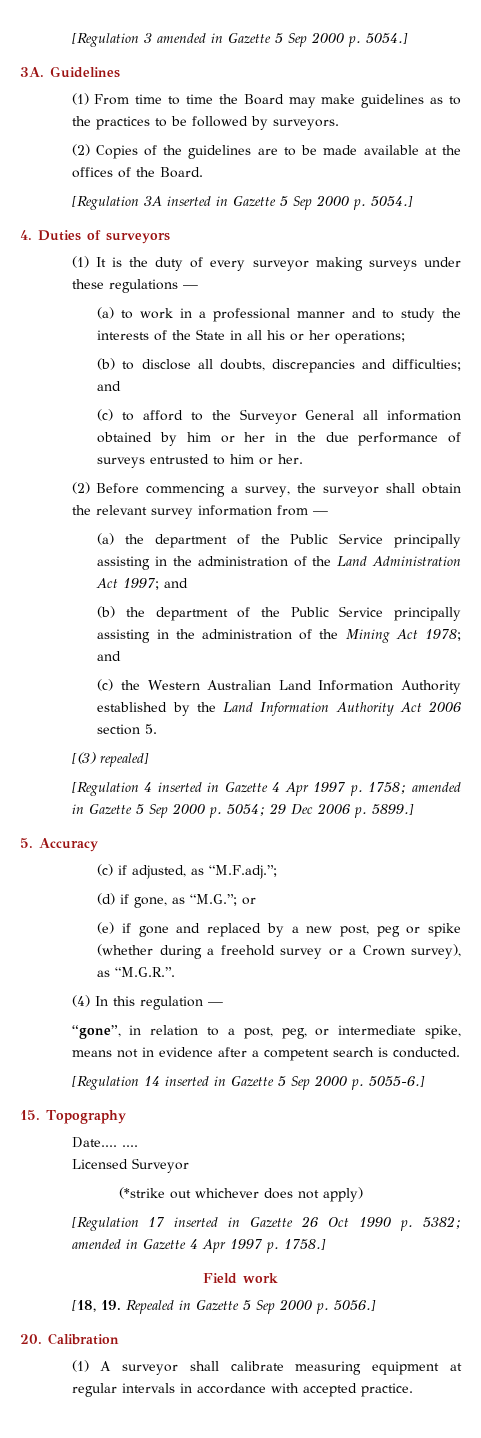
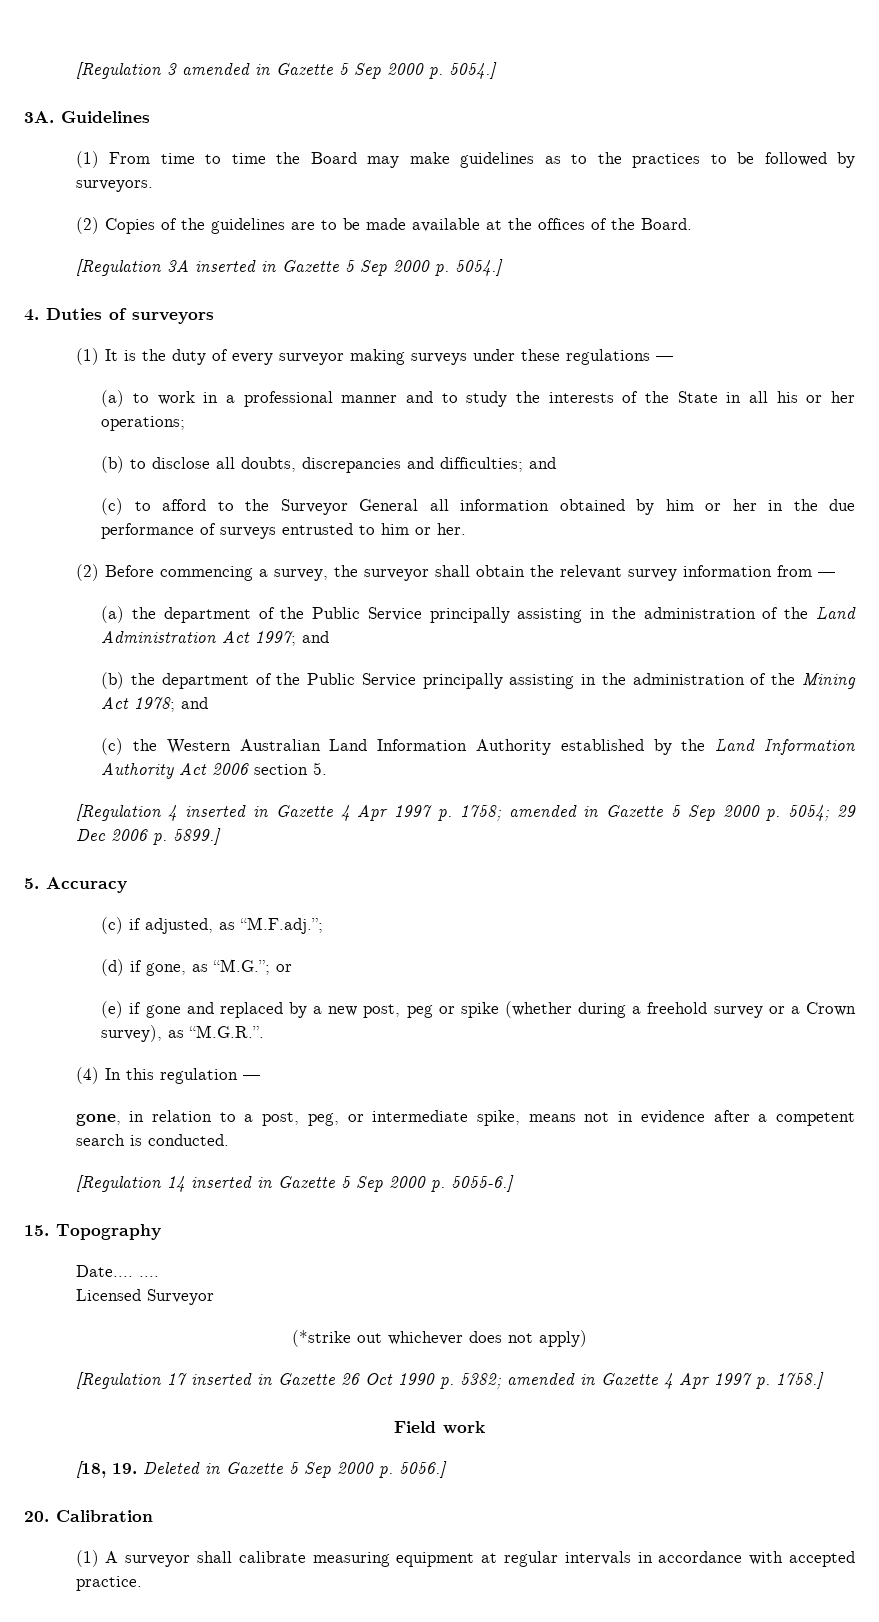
- [(3) repealed]
- “gone”, in relation to a post, peg, or intermediate spike, means not in evidence after a competent search is conducted.
+ gone, in relation to a post, peg, or intermediate spike, means not in evidence after a competent search is conducted.
- [18, 19. Repealed in Gazette 5 Sep 2000 p. 5056.]
+ [18, 19. Deleted in Gazette 5 Sep 2000 p. 5056.]

